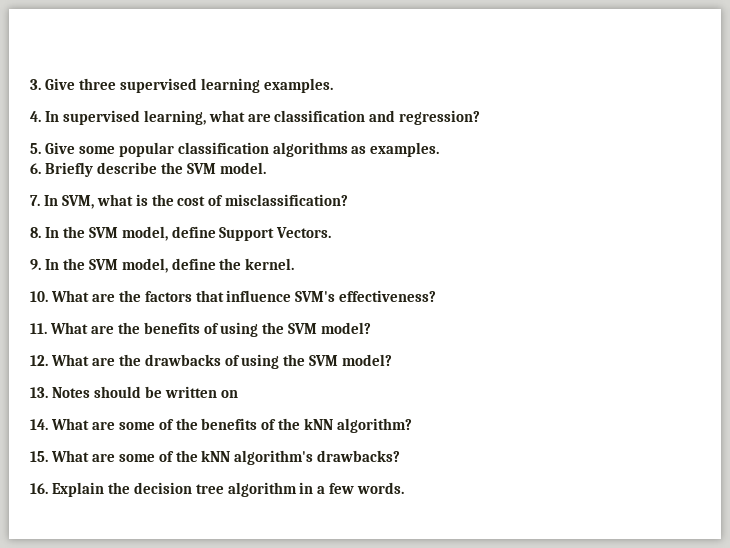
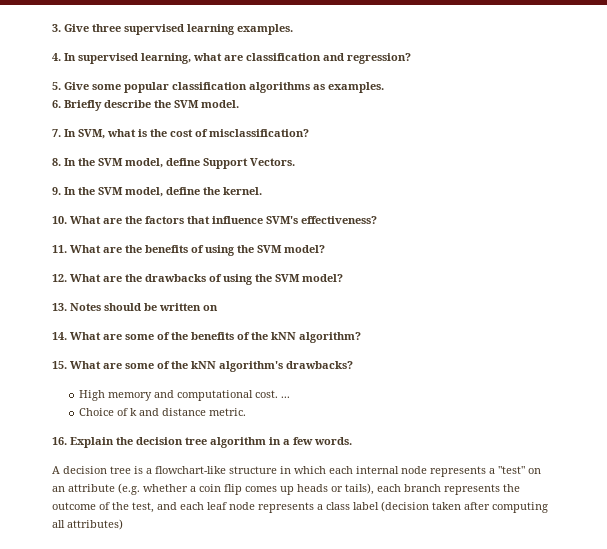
+ High memory and computational cost. ...
+ Choice of k and distance metric.
+ A decision tree is a flowchart-like structure in which each internal node represents a "test" on an attribute (e.g. whether a coin flip comes up heads or tails), each branch represents the outcome of the test, and each leaf node represents a class label (decision taken after computing all attributes)

